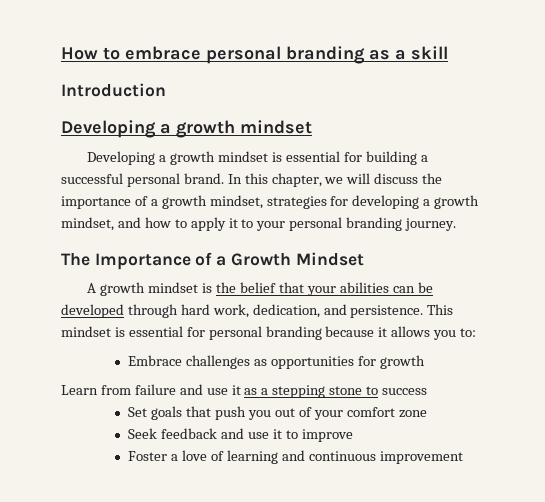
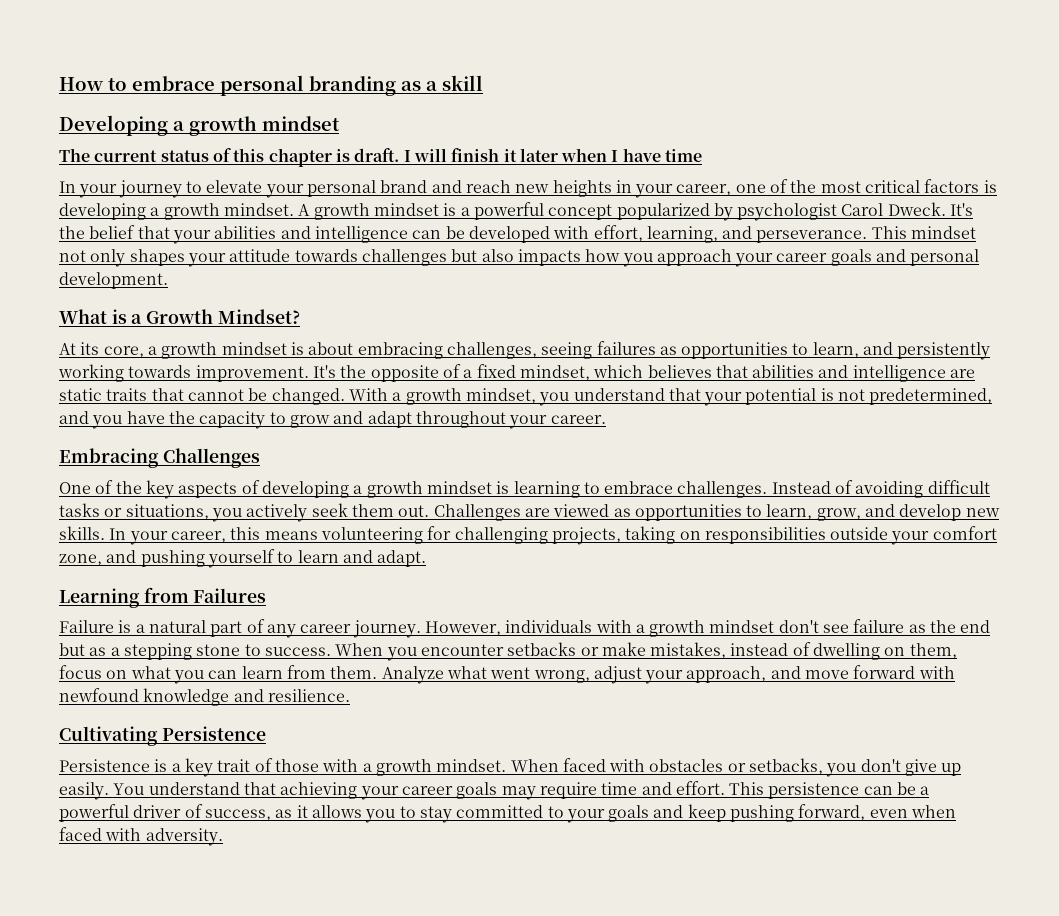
- Introduction
- Developing a growth mindset is essential for building a successful personal brand. In this chapter, we will discuss the importance of a growth mindset, strategies for developing a growth mindset, and how to apply it to your personal branding journey.
- The Importance of a Growth Mindset
- A growth mindset is the belief that your abilities can be developed through hard work, dedication, and persistence. This mindset is essential for personal branding because it allows you to:
- Embrace challenges as opportunities for growth
- Learn from failure and use it as a stepping stone to success
- Set goals that push you out of your comfort zone
- Seek feedback and use it to improve
- Foster a love of learning and continuous improvement
+ The current status of this chapter is draft. I will finish it later when I have time
+ In your journey to elevate your personal brand and reach new heights in your career, one of the most critical factors is developing a growth mindset. A growth mindset is a powerful concept popularized by psychologist Carol Dweck. It's the belief that your abilities and intelligence can be developed with effort, learning, and perseverance. This mindset not only shapes your attitude towards challenges but also impacts how you approach your career goals and personal development.
+ What is a Growth Mindset?
+ At its core, a growth mindset is about embracing challenges, seeing failures as opportunities to learn, and persistently working towards improvement. It's the opposite of a fixed mindset, which believes that abilities and intelligence are static traits that cannot be changed. With a growth mindset, you understand that your potential is not predetermined, and you have the capacity to grow and adapt throughout your career.
+ Embracing Challenges
+ One of the key aspects of developing a growth mindset is learning to embrace challenges. Instead of avoiding difficult tasks or situations, you actively seek them out. Challenges are viewed as opportunities to learn, grow, and develop new skills. In your career, this means volunteering for challenging projects, taking on responsibilities outside your comfort zone, and pushing yourself to learn and adapt.
+ Learning from Failures
+ Failure is a natural part of any career journey. However, individuals with a growth mindset don't see failure as the end but as a stepping stone to success. When you encounter setbacks or make mistakes, instead of dwelling on them, focus on what you can learn from them. Analyze what went wrong, adjust your approach, and move forward with newfound knowledge and resilience.
+ Cultivating Persistence
+ Persistence is a key trait of those with a growth mindset. When faced with obstacles or setbacks, you don't give up easily. You understand that achieving your career goals may require time and effort. This persistence can be a powerful driver of success, as it allows you to stay committed to your goals and keep pushing forward, even when faced with adversity.

